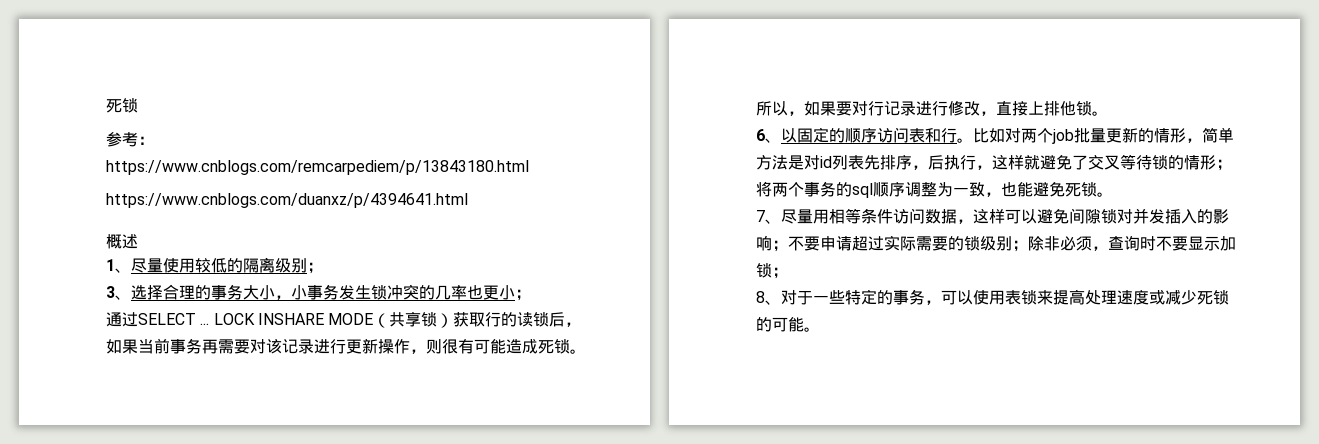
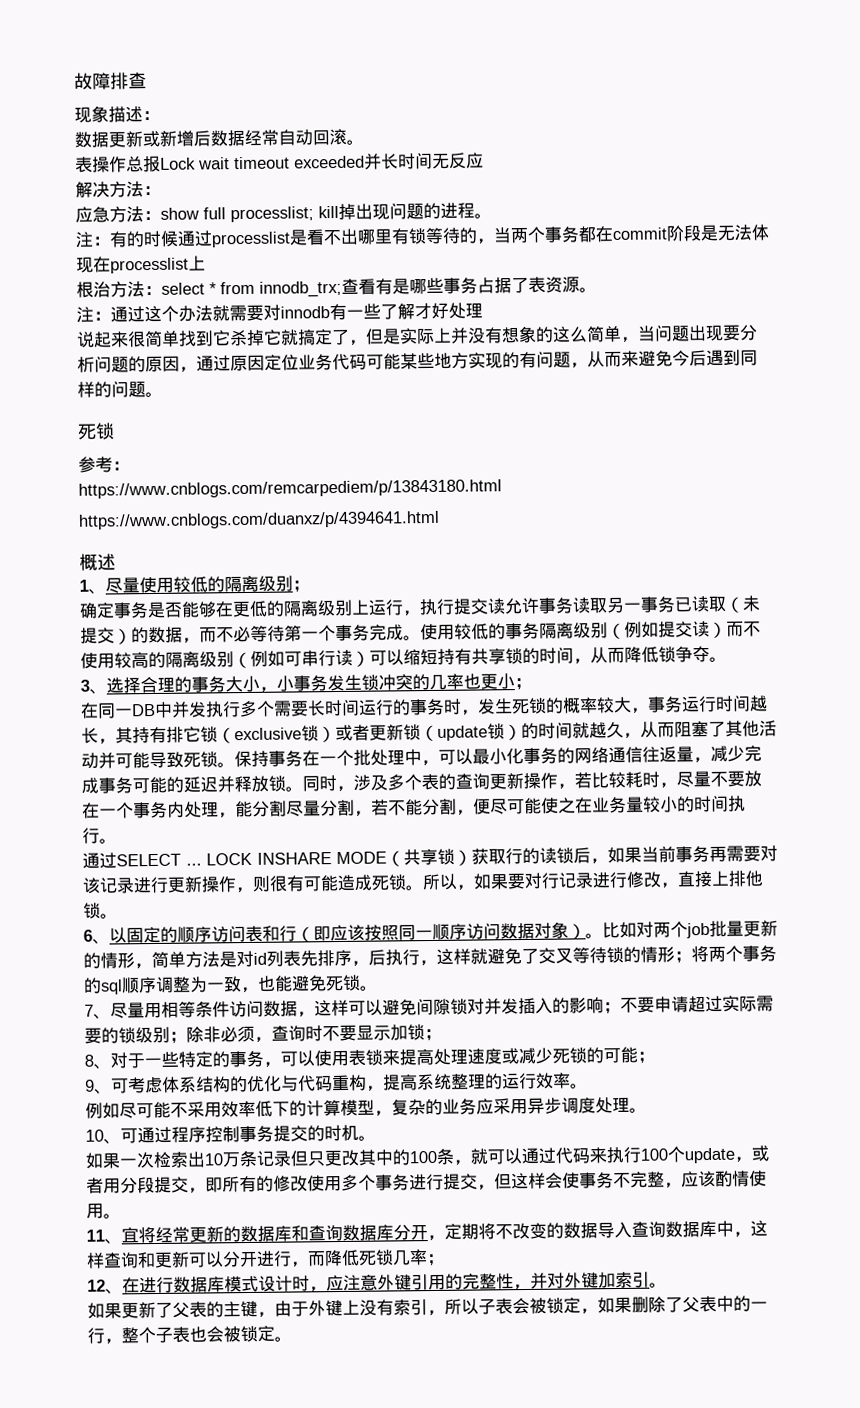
+ 故障排查
+ 现象描述：
+ 数据更新或新增后数据经常自动回滚。
+ 表操作总报Lock wait timeout exceeded并长时间无反应
+ 解决方法：
+ 应急方法：show full processlist; kill掉出现问题的进程。
+ 注：有的时候通过processlist是看不出哪里有锁等待的，当两个事务都在commit阶段是无法体现在processlist上
+ 根治方法：select * from innodb_trx;查看有是哪些事务占据了表资源。
+ 注：通过这个办法就需要对innodb有一些了解才好处理
+ 说起来很简单找到它杀掉它就搞定了，但是实际上并没有想象的这么简单，当问题出现要分析问题的原因，通过原因定位业务代码可能某些地方实现的有问题，从而来避免今后遇到同样的问题。
+ 确定事务是否能够在更低的隔离级别上运行，执行提交读允许事务读取另一事务已读取（未提交）的数据，而不必等待第一个事务完成。使用较低的事务隔离级别（例如提交读）而不使用较高的隔离级别（例如可串行读）可以缩短持有共享锁的时间，从而降低锁争夺。
+ 在同一DB中并发执行多个需要长时间运行的事务时，发生死锁的概率较大，事务运行时间越长，其持有排它锁（exclusive锁）或者更新锁（update锁）的时间就越久，从而阻塞了其他活动并可能导致死锁。保持事务在一个批处理中，可以最小化事务的网络通信往返量，减少完成事务可能的延迟并释放锁。同时，涉及多个表的查询更新操作，若比较耗时，尽量不要放在一个事务内处理，能分割尽量分割，若不能分割，便尽可能使之在业务量较小的时间执行。
- 6、以固定的顺序访问表和行。
+ 6、以固定的顺序访问表和行（即应该按照同一顺序访问数据对象）。
- 8、对于一些特定的事务，可以使用表锁来提高处理速度或减少死锁的可能。
+ 8、对于一些特定的事务，可以使用表锁来提高处理速度或减少死锁的可能；
+ 9、可考虑体系结构的优化与代码重构，提高系统整理的运行效率。
+ 例如尽可能不采用效率低下的计算模型，复杂的业务应采用异步调度处理。
+ 10、可通过程序控制事务提交的时机。
+ 如果一次检索出10万条记录但只更改其中的100条，就可以通过代码来执行100个update，或者用分段提交，即所有的修改使用多个事务进行提交，但这样会使事务不完整，应该酌情使用。
+ 11、宜将经常更新的数据库和查询数据库分开，定期将不改变的数据导入查询数据库中，这样查询和更新可以分开进行，而降低死锁几率；
+ 12、在进行数据库模式设计时，应注意外键引用的完整性，并对外键加索引。
+ 如果更新了父表的主键，由于外键上没有索引，所以子表会被锁定，如果删除了父表中的一行，整个子表也会被锁定。

